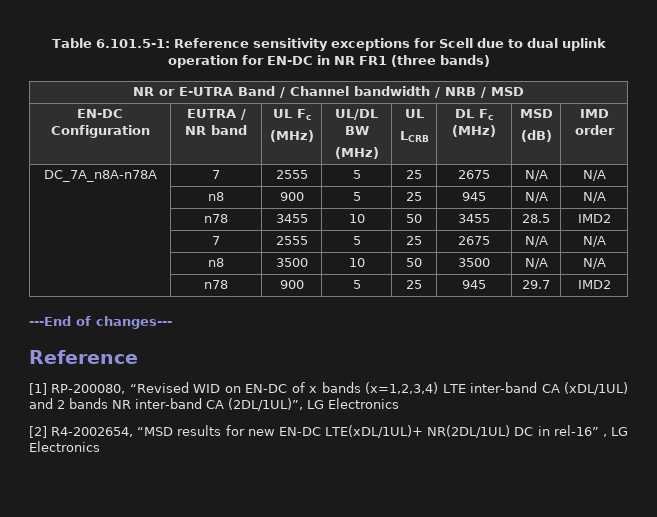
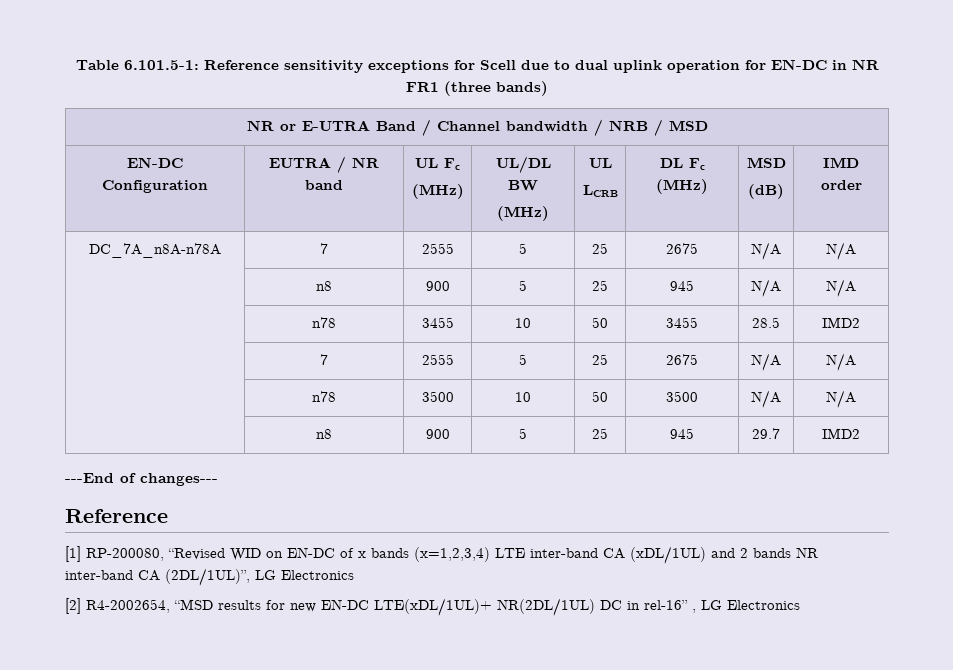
- | n8 | 3500 | 10 | 50 | 3500 | N/A | N/A
+ | n78 | 3500 | 10 | 50 | 3500 | N/A | N/A
- | n78 | 900 | 5 | 25 | 945 | 29.7 | IMD2
+ | n8 | 900 | 5 | 25 | 945 | 29.7 | IMD2

